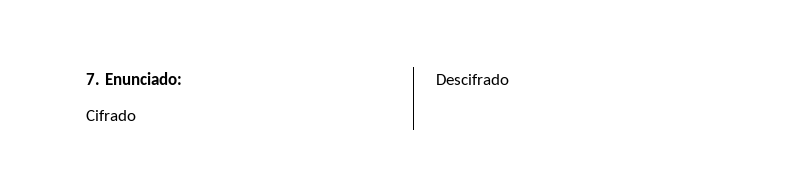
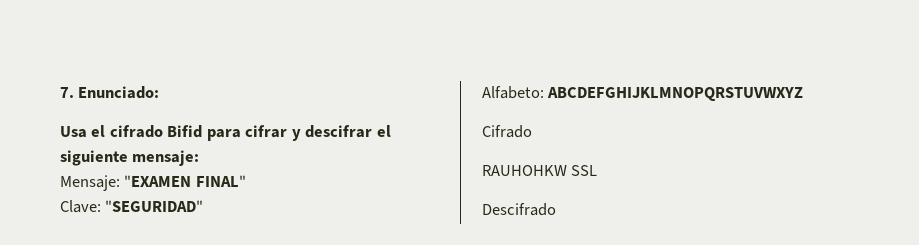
+ Usa el cifrado Bifid para cifrar y descifrar el siguiente mensaje:
+ Mensaje: "EXAMEN FINAL"
+ Clave: "SEGURIDAD"
+ Alfabeto: ABCDEFGHIJKLMNOPQRSTUVWXYZ
+ RAUHOHKW SSL

